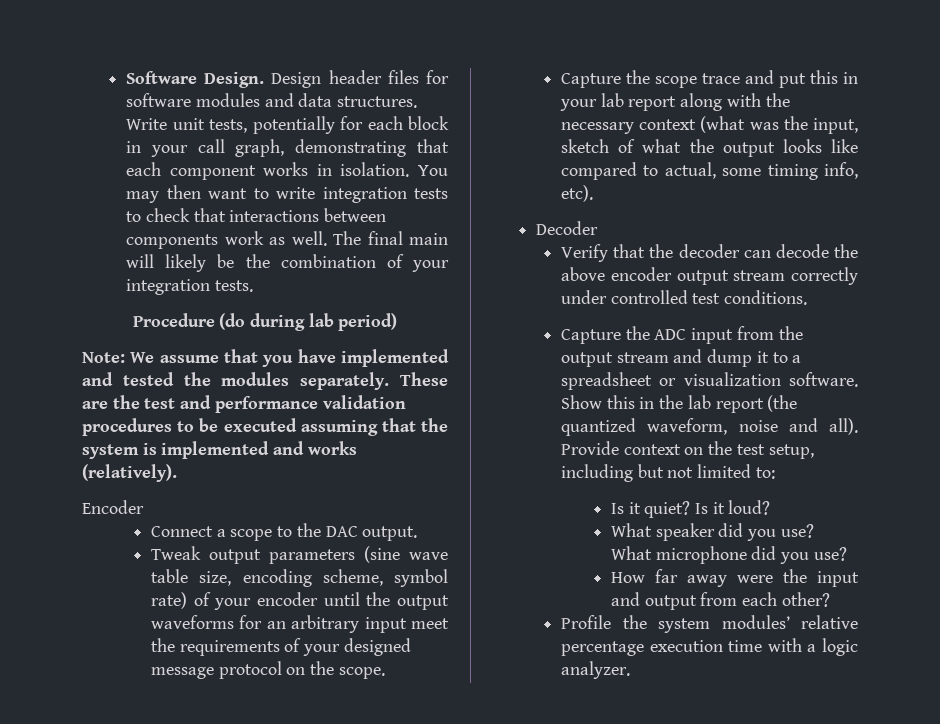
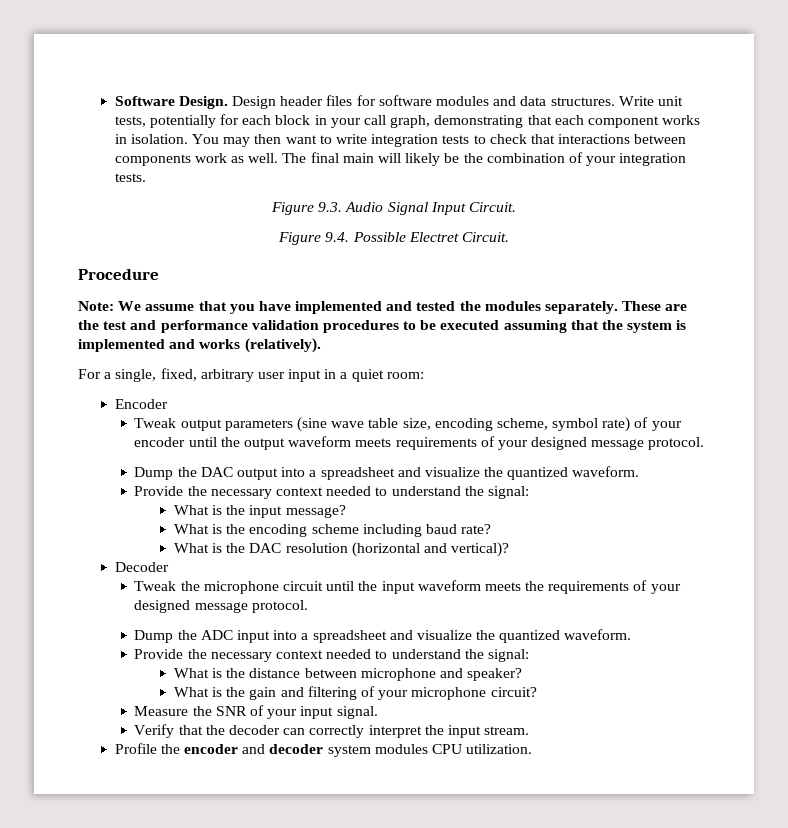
- Procedure (do during lab period)
+ Figure 9.3. Audio Signal Input Circuit.
+ Figure 9.4. Possible Electret Circuit.
+ Procedure
+ For a single, fixed, arbitrary user input in a quiet room:
  Encoder
- Connect a scope to the DAC output.
- Tweak output parameters (sine wave table size, encoding scheme, symbol rate) of your encoder until the output waveforms for an arbitrary input meet the requirements of your designed message protocol on the scope.
- Capture the scope trace and put this in your lab report along with the necessary context (what was the input, sketch of what the output looks like compared to actual, some timing info, etc).
+ Tweak output parameters (sine wave table size, encoding scheme, symbol rate) of your encoder until the output waveform meets requirements of your designed message protocol.
+ Dump the DAC output into a spreadsheet and visualize the quantized waveform.
+ Provide the necessary context needed to understand the signal:
+ What is the input message?
+ What is the encoding scheme including baud rate?
+ What is the DAC resolution (horizontal and vertical)?
  Decoder
+ Tweak the microphone circuit until the input waveform meets the requirements of your designed message protocol.
+ Dump the ADC input into a spreadsheet and visualize the quantized waveform.
+ Provide the necessary context needed to understand the signal:
+ What is the distance between microphone and speaker?
+ What is the gain and filtering of your microphone circuit?
+ Measure the SNR of your input signal.
- Verify that the decoder can decode the above encoder output stream correctly under controlled test conditions.
- Capture the ADC input from the output stream and dump it to a spreadsheet or visualization software. Show this in the lab report (the quantized waveform, noise and all). Provide context on the test setup, including but not limited to:
- Is it quiet? Is it loud?
- What speaker did you use? What microphone did you use?
- How far away were the input and output from each other?
- Profile the system modules’ relative percentage execution time with a logic analyzer.
+ Verify that the decoder can correctly interpret the input stream.
+ Profile the encoder and decoder system modules CPU utilization.

